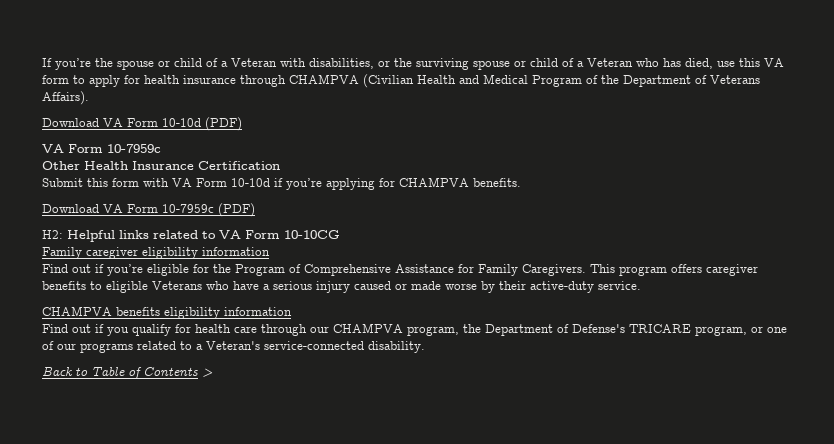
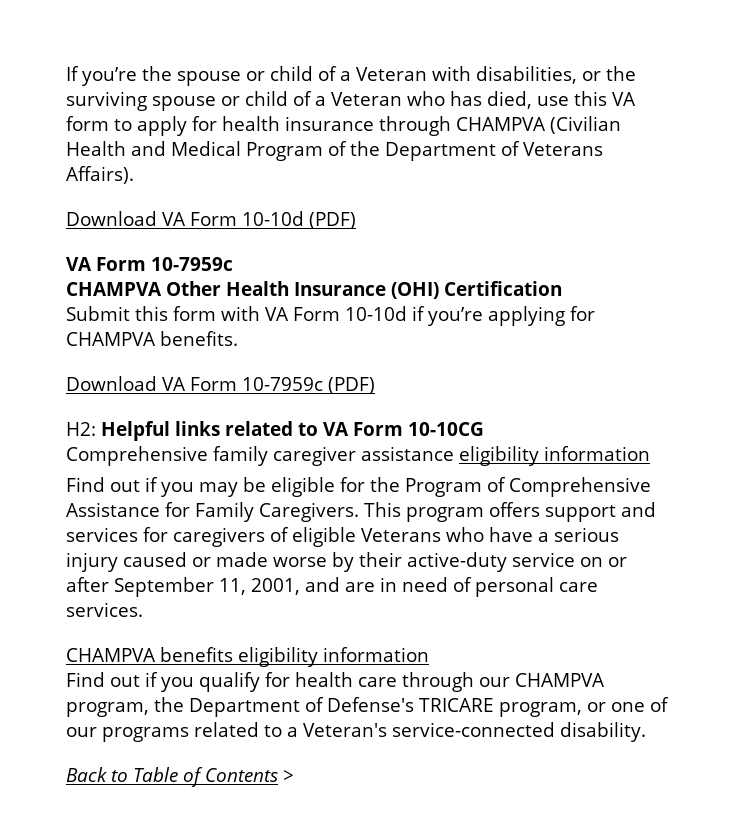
- Other Health Insurance Certification
+ CHAMPVA Other Health Insurance (OHI) Certification
- Family caregiver eligibility information
- Find out if you’re eligible for the Program of Comprehensive Assistance for Family Caregivers.
+ Comprehensive family caregiver assistance eligibility information
+ Find out if you may be eligible for the Program of Comprehensive Assistance for Family Caregivers.
- This program offers caregiver benefits to eligible Veterans who have a serious injury caused or made worse by their active-duty service.
+ This program offers support and services for caregivers of eligible Veterans who have a serious injury caused or made worse by their active-duty service on or after September 11, 2001, and are in need of personal care services.

